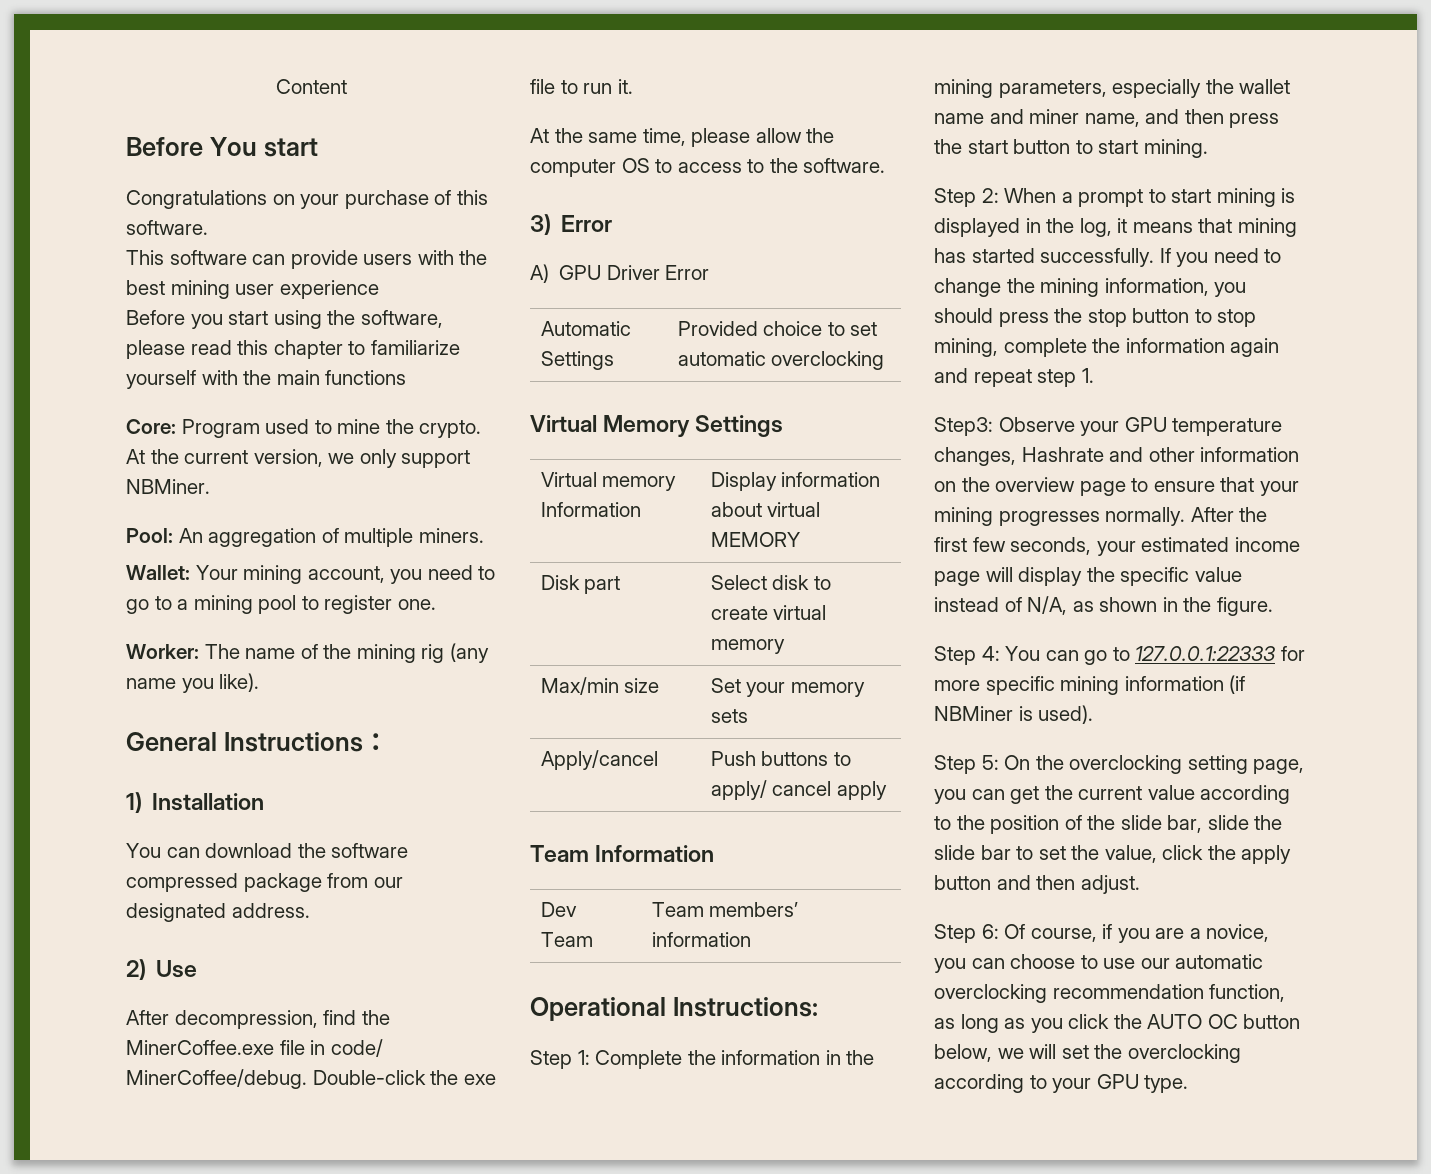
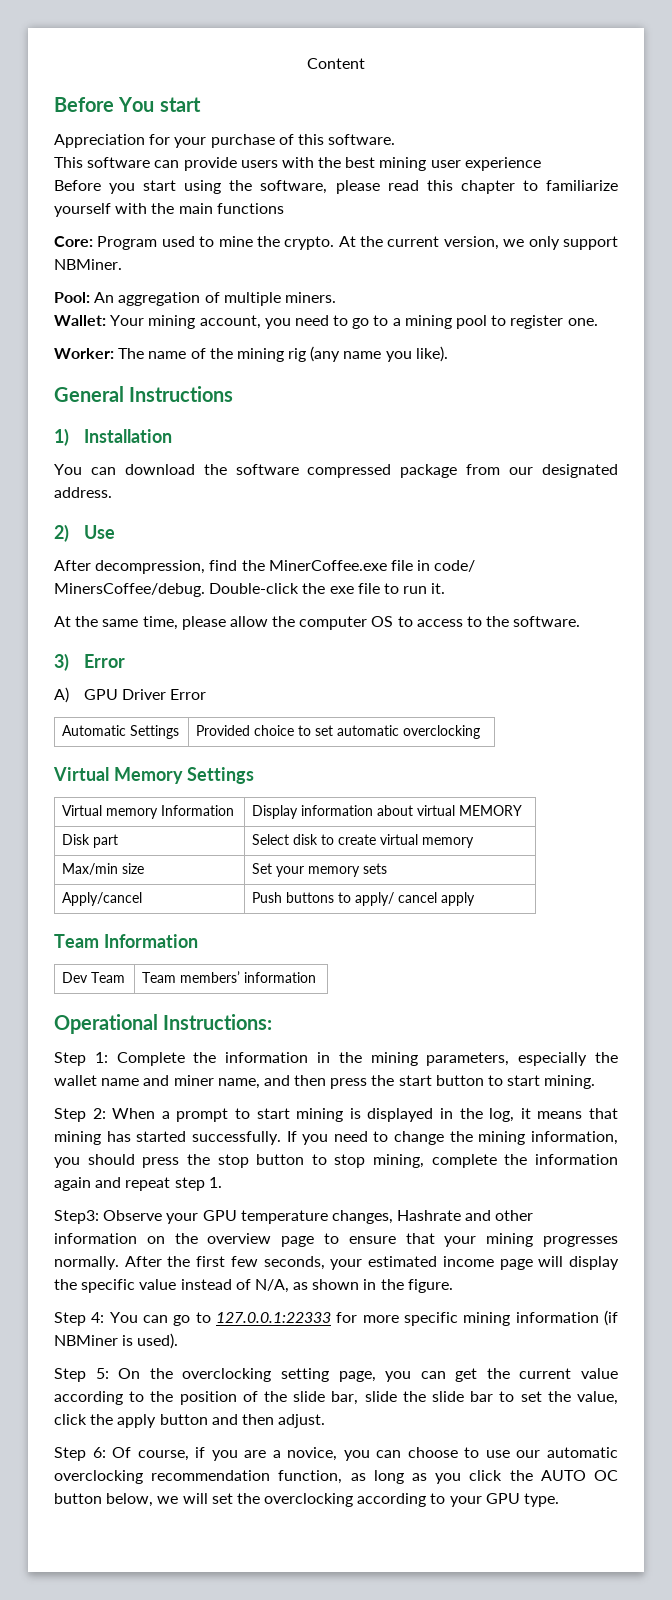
- Congratulations on your purchase of this software.
+ Appreciation for your purchase of this software.
- General Instructions：
+ General Instructions
- After decompression, find the MinerCoffee.exe file in code/ MinerCoffee/debug.
+ After decompression, find the MinerCoffee.exe file in code/ MinersCoffee/debug.

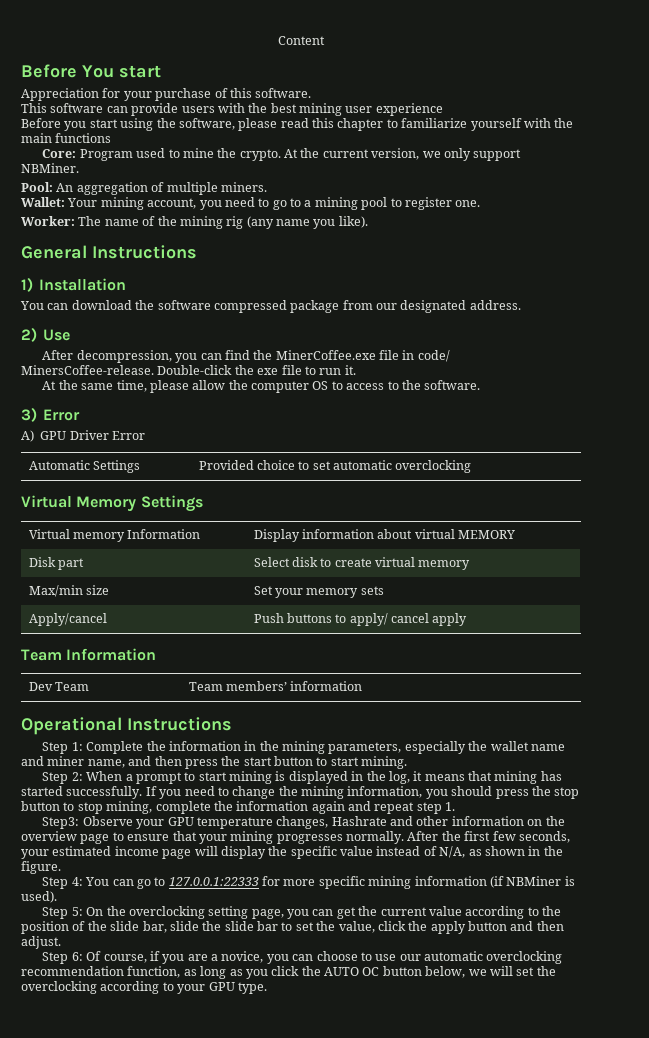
- After decompression, find the MinerCoffee.exe file in code/ MinersCoffee/debug.
+ After decompression, you can find the MinerCoffee.exe file in code/ MinersCoffee-release.
- Operational Instructions:
+ Operational Instructions

